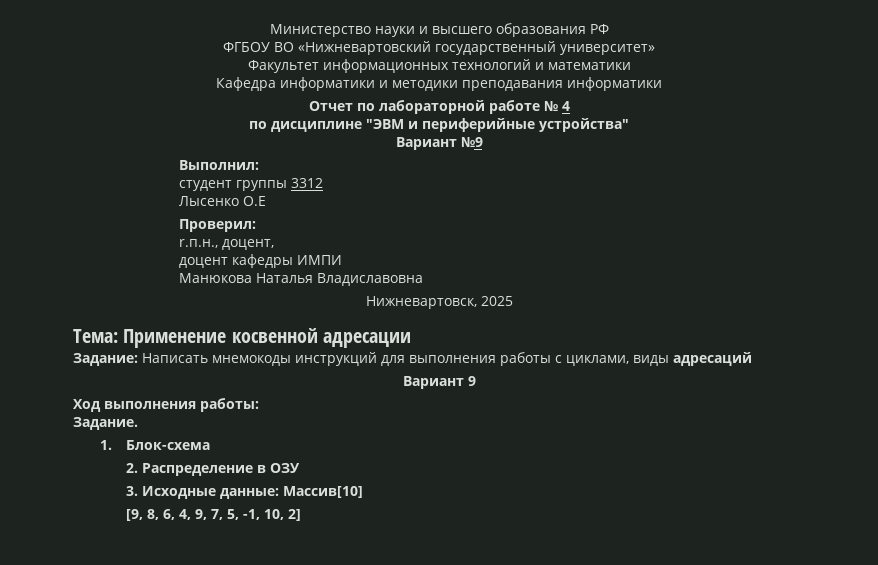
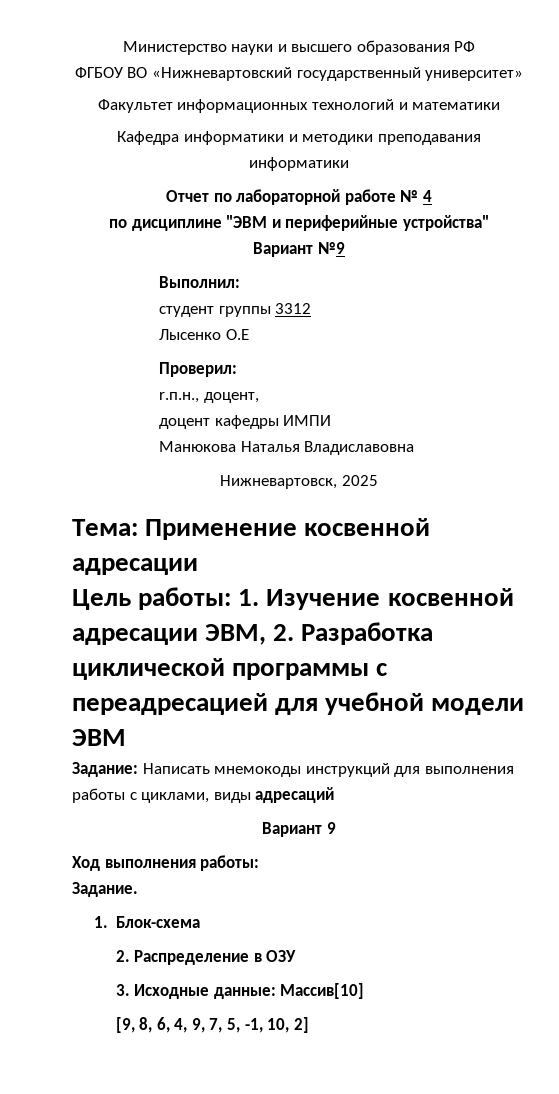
+ Цель работы: 1. Изучение косвенной адресации ЭВМ, 2. Разработка циклической программы с переадресацией для учебной модели ЭВМ

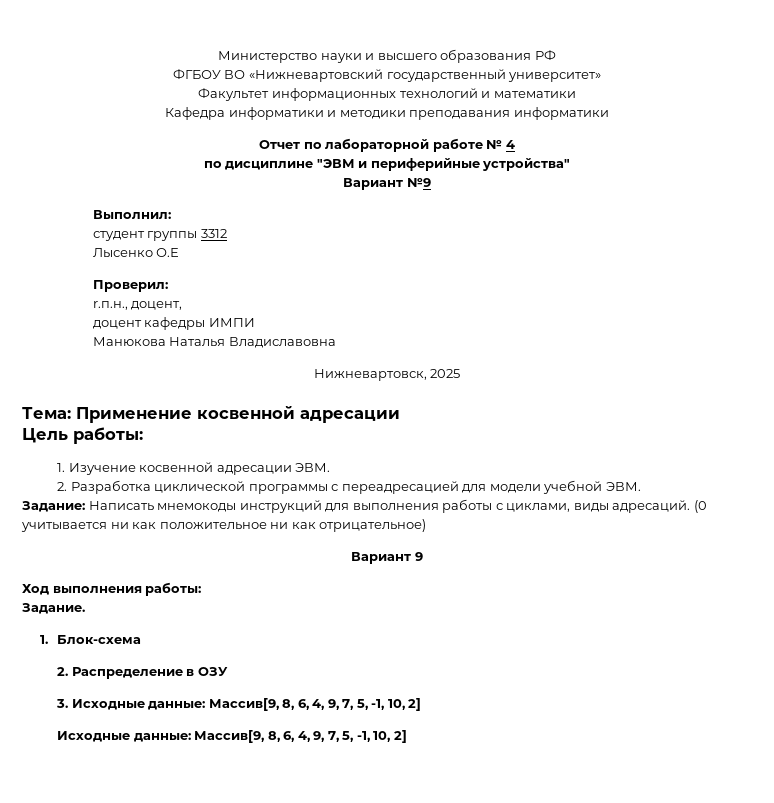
- Цель работы: 1. Изучение косвенной адресации ЭВМ, 2. Разработка циклической программы с переадресацией для учебной модели ЭВМ
+ Цель работы:
+ 1. Изучение косвенной адресации ЭВМ.
+ 2. Разработка циклической программы с переадресацией для модели учебной ЭВМ.
- Задание: Написать мнемокоды инструкций для выполнения работы с циклами, виды адресаций
+ Задание: Написать мнемокоды инструкций для выполнения работы с циклами, виды адресаций. (0 учитывается ни как положительное ни как отрицательное)
- 3. Исходные данные: Массив[10]
- [9, 8, 6, 4, 9, 7, 5, -1, 10, 2]
+ 3. Исходные данные: Массив[9, 8, 6, 4, 9, 7, 5, -1, 10, 2]
+ Исходные данные: Массив[9, 8, 6, 4, 9, 7, 5, -1, 10, 2]

